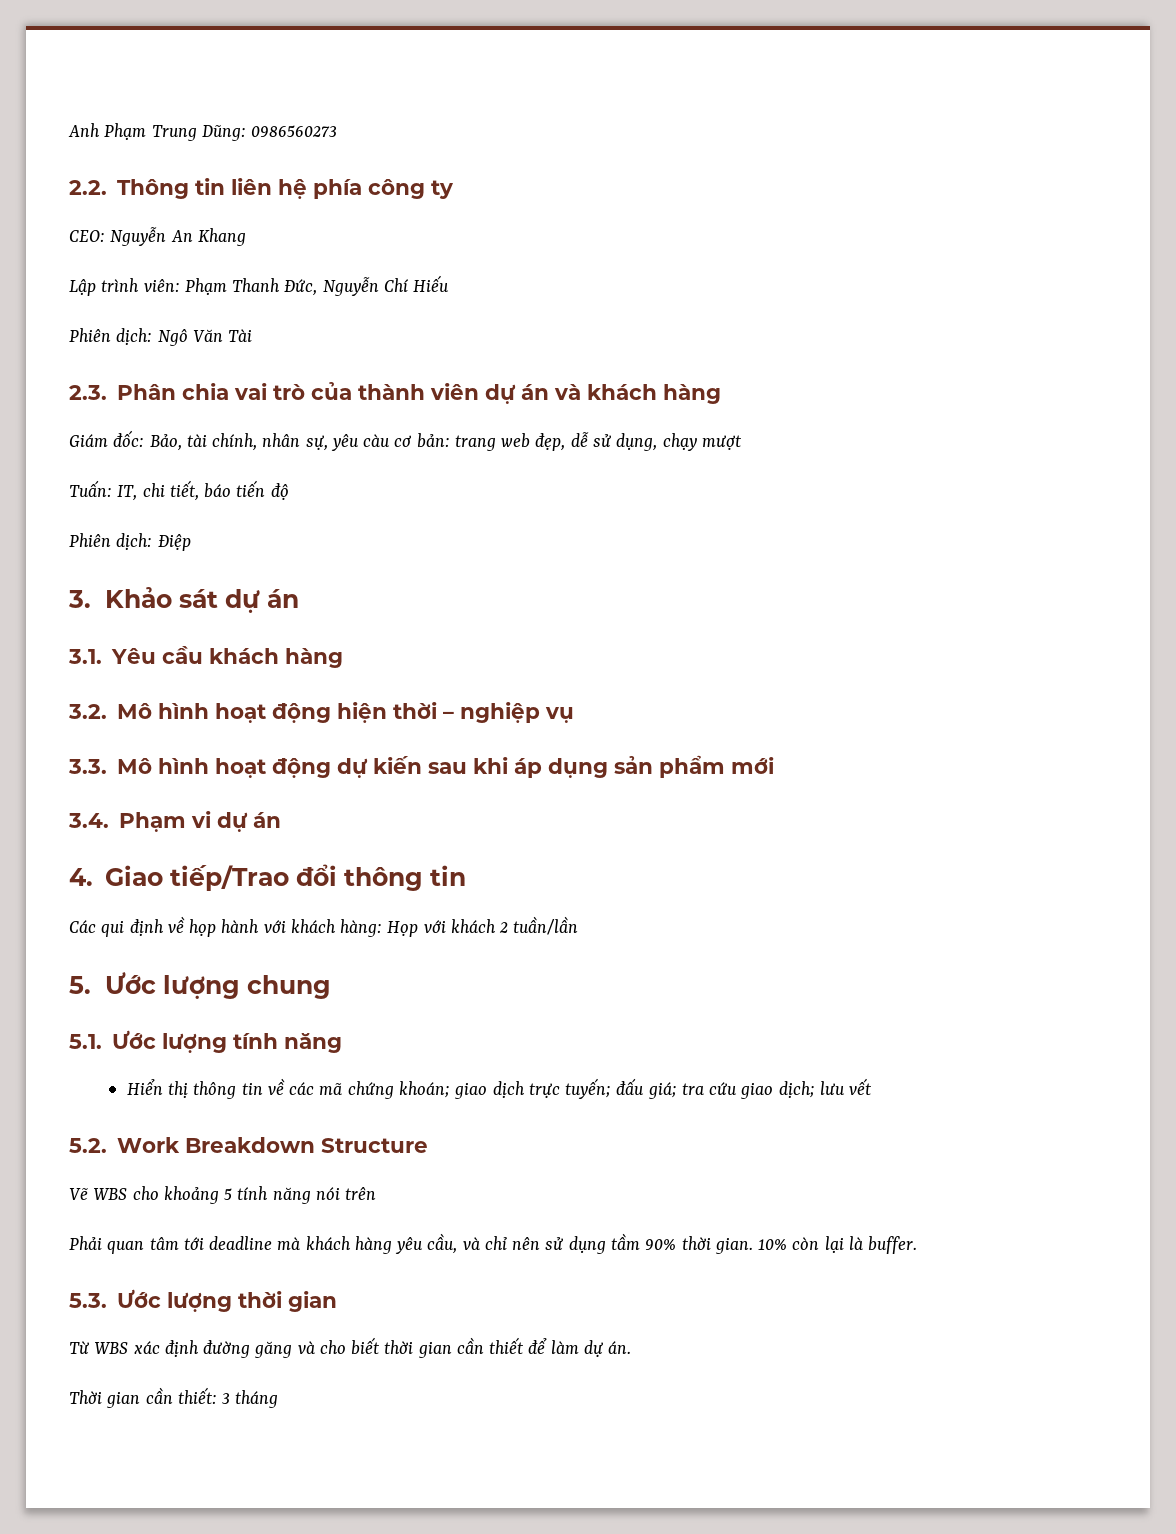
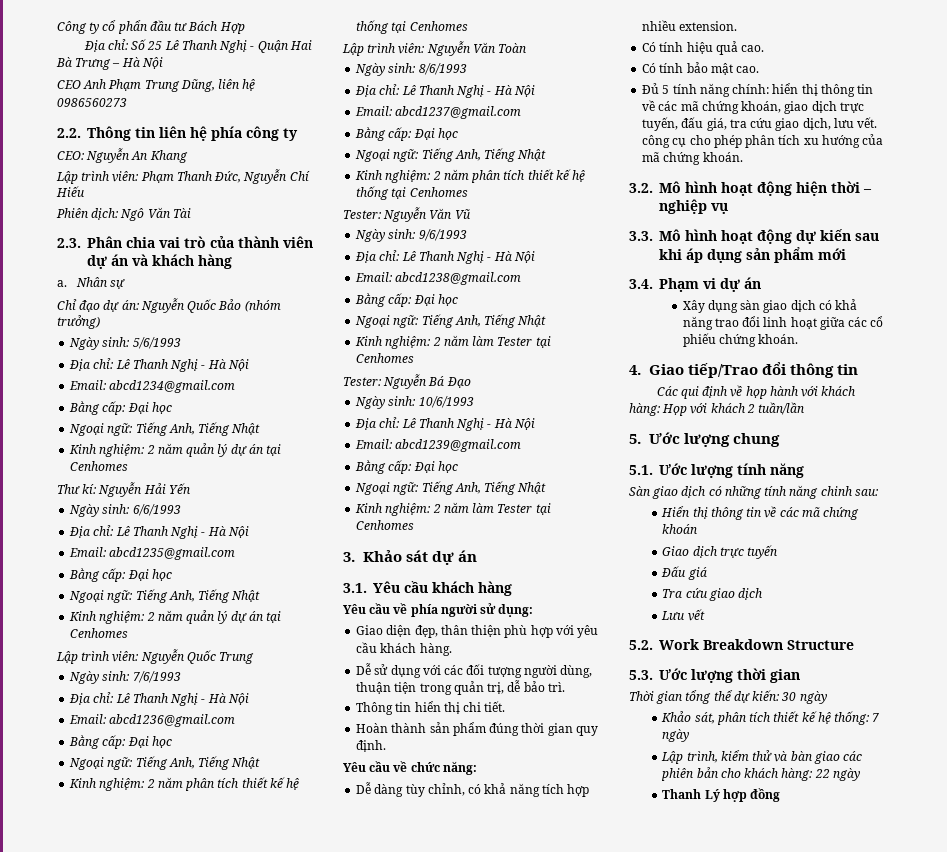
- Anh Phạm Trung Dũng: 0986560273
+ Công ty cổ phẩn đầu tư Bách Hợp
+ Địa chỉ: Số 25 Lê Thanh Nghị - Quận Hai Bà Trưng – Hà Nội
+ CEO Anh Phạm Trung Dũng, liên hệ 0986560273
- Giám đốc: Bảo, tài chính, nhân sự, yêu càu cơ bản: trang web đẹp, dễ sử dụng, chạy mượt
- Tuấn: IT, chi tiết, báo tiến độ
- Phiên dịch: Điệp
+ a. Nhân sự
+ Chỉ đạo dự án: Nguyễn Quốc Bảo (nhóm trưởng)
+ Ngày sinh: 5/6/1993
+ Địa chỉ: Lê Thanh Nghị - Hà Nội
+ Email: abcd1234@gmail.com
+ Bằng cấp: Đại học
+ Ngoại ngữ: Tiếng Anh, Tiếng Nhật
+ Kinh nghiệm: 2 năm quản lý dự án tại Cenhomes
+ Thư kí: Nguyễn Hải Yến
+ Ngày sinh: 6/6/1993
+ Địa chỉ: Lê Thanh Nghị - Hà Nội
+ Email: abcd1235@gmail.com
+ Bằng cấp: Đại học
+ Ngoại ngữ: Tiếng Anh, Tiếng Nhật
+ Kinh nghiệm: 2 năm quản lý dự án tại Cenhomes
+ Lập trình viên: Nguyễn Quốc Trung
+ Ngày sinh: 7/6/1993
+ Địa chỉ: Lê Thanh Nghị - Hà Nội
+ Email: abcd1236@gmail.com
+ Bằng cấp: Đại học
+ Ngoại ngữ: Tiếng Anh, Tiếng Nhật
+ Kinh nghiệm: 2 năm phân tích thiết kế hệ thống tại Cenhomes
+ Lập trình viên: Nguyễn Văn Toàn
+ Ngày sinh: 8/6/1993
+ Địa chỉ: Lê Thanh Nghị - Hà Nội
+ Email: abcd1237@gmail.com
+ Bằng cấp: Đại học
+ Ngoại ngữ: Tiếng Anh, Tiếng Nhật
+ Kinh nghiệm: 2 năm phân tích thiết kế hệ thống tại Cenhomes
+ Tester: Nguyễn Văn Vũ
+ Ngày sinh: 9/6/1993
+ Địa chỉ: Lê Thanh Nghị - Hà Nội
+ Email: abcd1238@gmail.com
+ Bằng cấp: Đại học
+ Ngoại ngữ: Tiếng Anh, Tiếng Nhật
+ Kinh nghiệm: 2 năm làm Tester tại Cenhomes
+ Tester: Nguyễn Bá Đạo
+ Ngày sinh: 10/6/1993
+ Địa chỉ: Lê Thanh Nghị - Hà Nội
+ Email: abcd1239@gmail.com
+ Bằng cấp: Đại học
+ Ngoại ngữ: Tiếng Anh, Tiếng Nhật
+ Kinh nghiệm: 2 năm làm Tester tại Cenhomes
+ Yêu cầu về phía người sử dụng:
+ Giao diện đẹp, thân thiện phù hợp với yêu cầu khách hàng.
+ Dễ sử dụng với các đối tượng người dùng, thuận tiện trong quản trị, dễ bảo trì.
+ Thông tin hiển thị chi tiết.
+ Hoàn thành sản phẩm đúng thời gian quy định.
+ Yêu cầu về chức năng:
+ Dễ dàng tùy chỉnh, có khả năng tích hợp nhiều extension.
+ Có tính hiệu quả cao.
+ Có tính bảo mật cao.
+ Đủ 5 tính năng chính: hiển thị thông tin về các mã chứng khoán, giao dịch trực tuyến, đấu giá, tra cứu giao dịch, lưu vết. công cụ cho phép phân tích xu hướng của mã chứng khoán.
+ Xây dụng sàn giao dịch có khả năng trao đổi linh hoạt giữa các cổ phiếu chứng khoán.
+ Sàn giao dịch có những tính năng chinh sau:
- Hiển thị thông tin về các mã chứng khoán; giao dịch trực tuyến; đấu giá; tra cứu giao dịch; lưu vết
+ Hiển thị thông tin về các mã chứng khoán
+ Giao dịch trực tuyến
+ Đấu giá
+ Tra cứu giao dịch
+ Lưu vết
- Vẽ WBS cho khoảng 5 tính năng nói trên
- Phải quan tâm tới deadline mà khách hàng yêu cầu, và chỉ nên sử dụng tầm 90% thời gian. 10% còn lại là buffer.
- Từ WBS xác định đường găng và cho biết thời gian cần thiết để làm dự án.
- Thời gian cần thiết: 3 tháng
+ Thời gian tổng thể dự kiến: 30 ngày
+ Khảo sát, phân tích thiết kế hệ thống: 7 ngày
+ Lập trình, kiểm thử và bàn giao các phiên bản cho khách hàng: 22 ngày
+ Thanh Lý hợp đồng

